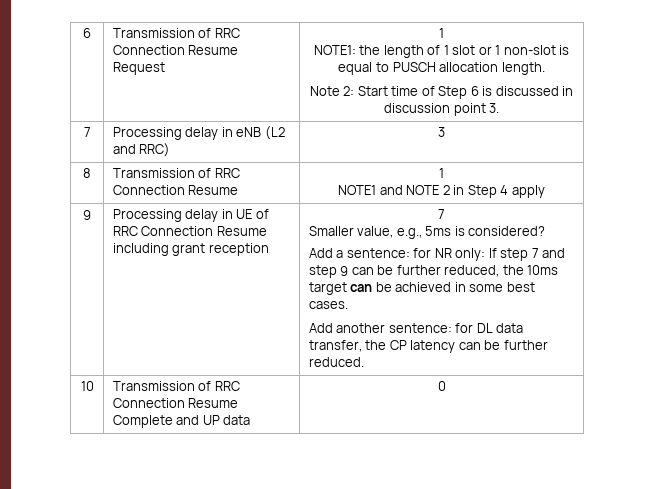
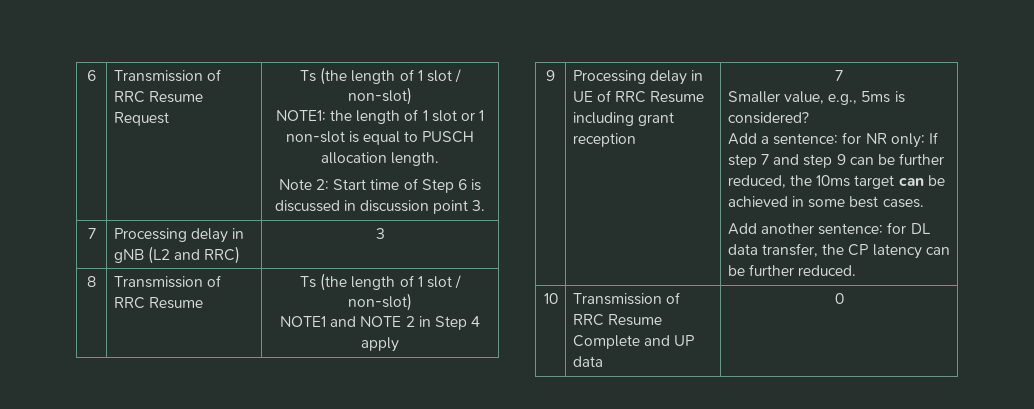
- Transmission of RRC Connection Resume Request | 1
+ Transmission of RRC Resume Request | Ts (the length of 1 slot / non-slot)
- 7 | Processing delay in eNB (L2 and RRC) | 3
+ 7 | Processing delay in gNB (L2 and RRC) | 3
- 8 | Transmission of RRC Connection Resume | 1
+ 8 | Transmission of RRC Resume | Ts (the length of 1 slot / non-slot)
- Processing delay in UE of RRC Connection Resume including grant reception
+ Processing delay in UE of RRC Resume including grant reception
- 10 | Transmission of RRC Connection Resume Complete and UP data | 0
+ 10 | Transmission of RRC Resume Complete and UP data | 0

